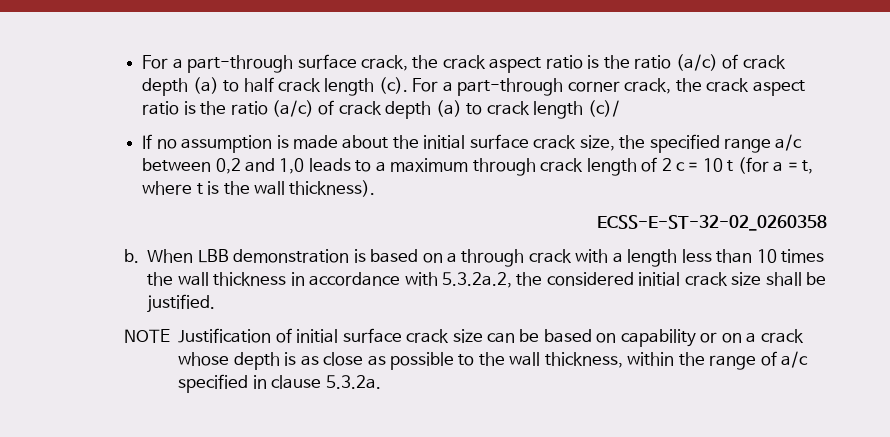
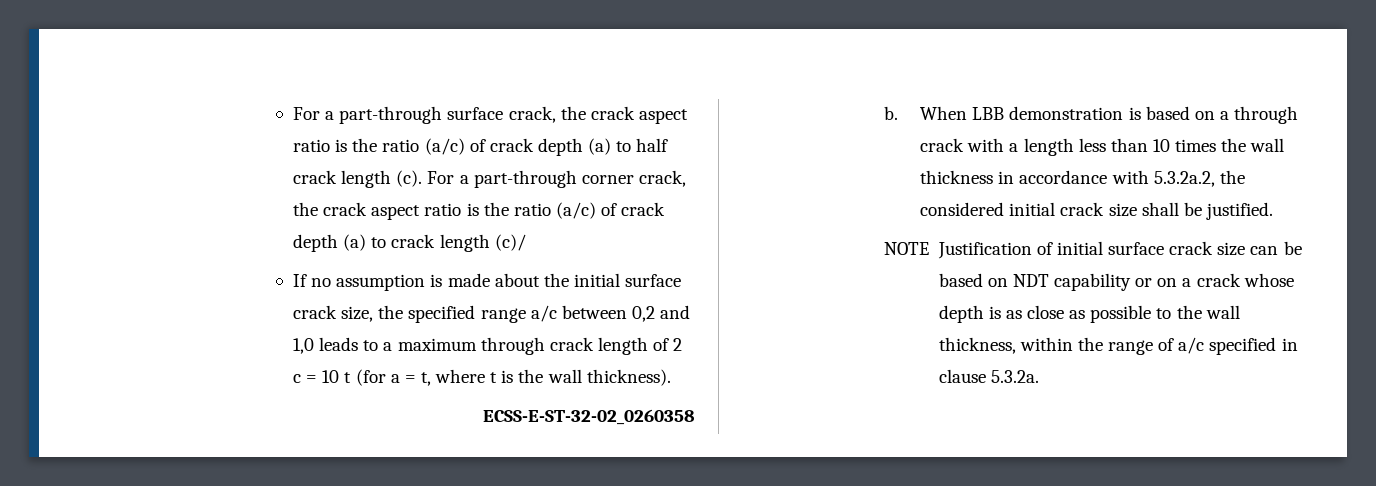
- NOTE Justification of initial surface crack size can be based on capability or on a crack whose depth is as close as possible to the wall thickness, within the range of a/c specified in clause 5.3.2a.
+ NOTE Justification of initial surface crack size can be based on NDT capability or on a crack whose depth is as close as possible to the wall thickness, within the range of a/c specified in clause 5.3.2a.

